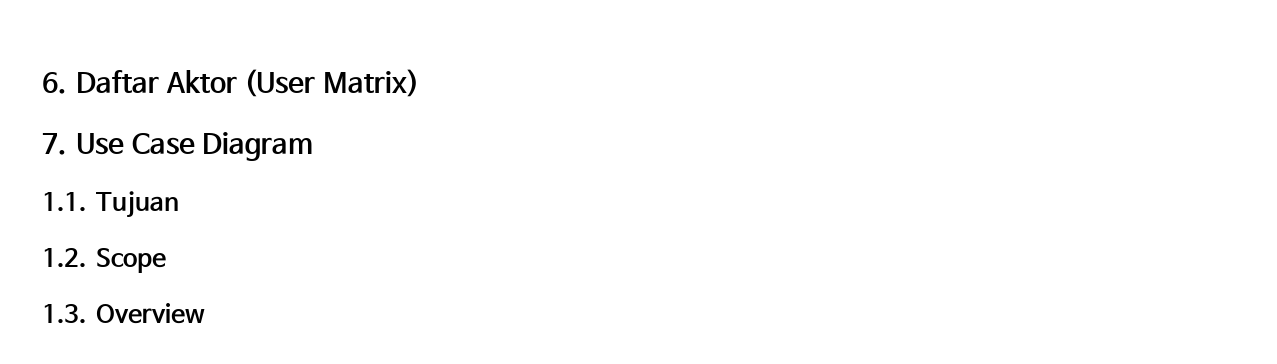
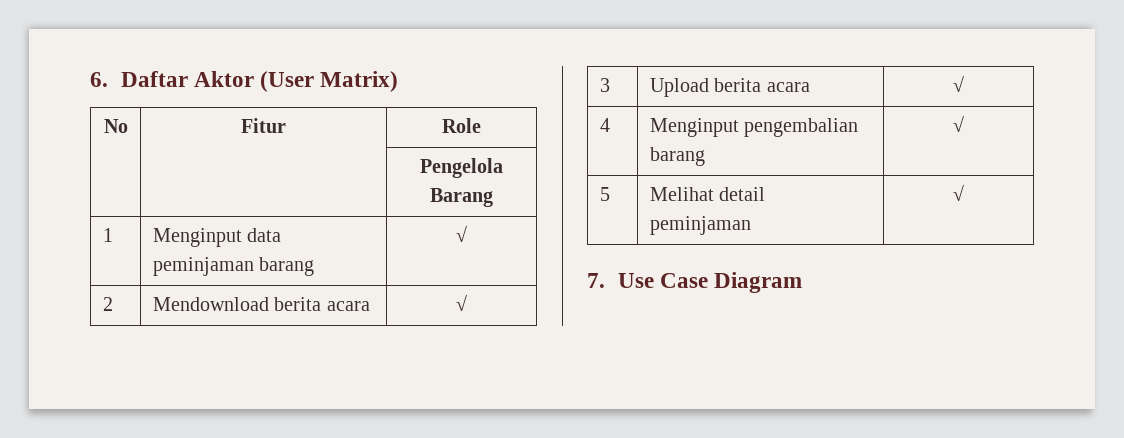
+ No | Fitur | Role
+ | | Pengelola Barang
+ 1 | Menginput data peminjaman barang | √
+ 2 | Mendownload berita acara | √
+ 3 | Upload berita acara | √
+ 4 | Menginput pengembalian barang | √
+ 5 | Melihat detail peminjaman | √
  7. Use Case Diagram
- 1.1. Tujuan
- 1.2. Scope
- 1.3. Overview

